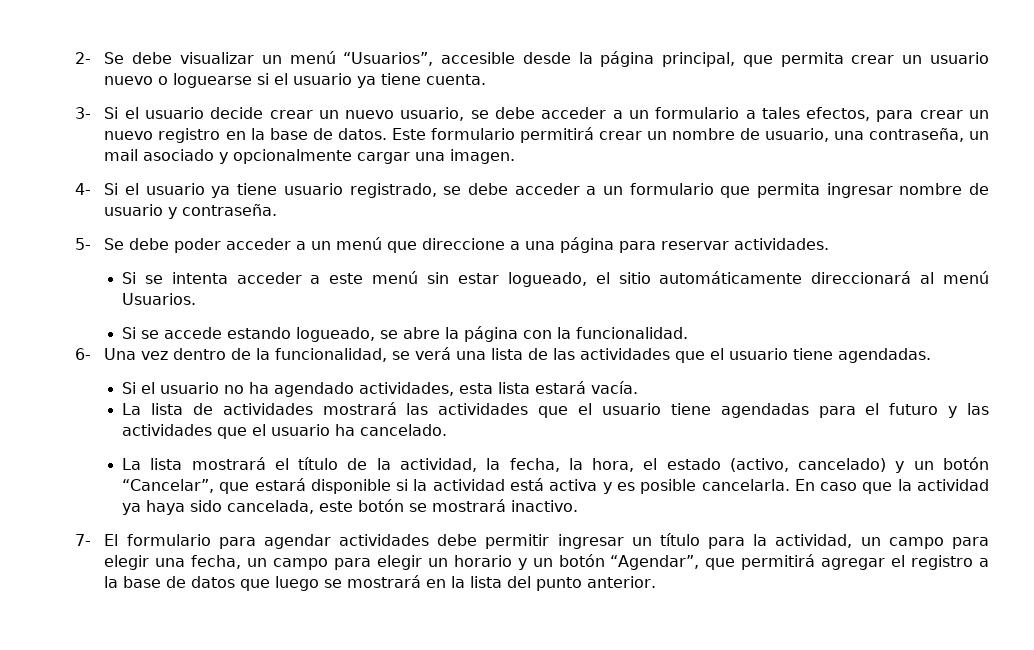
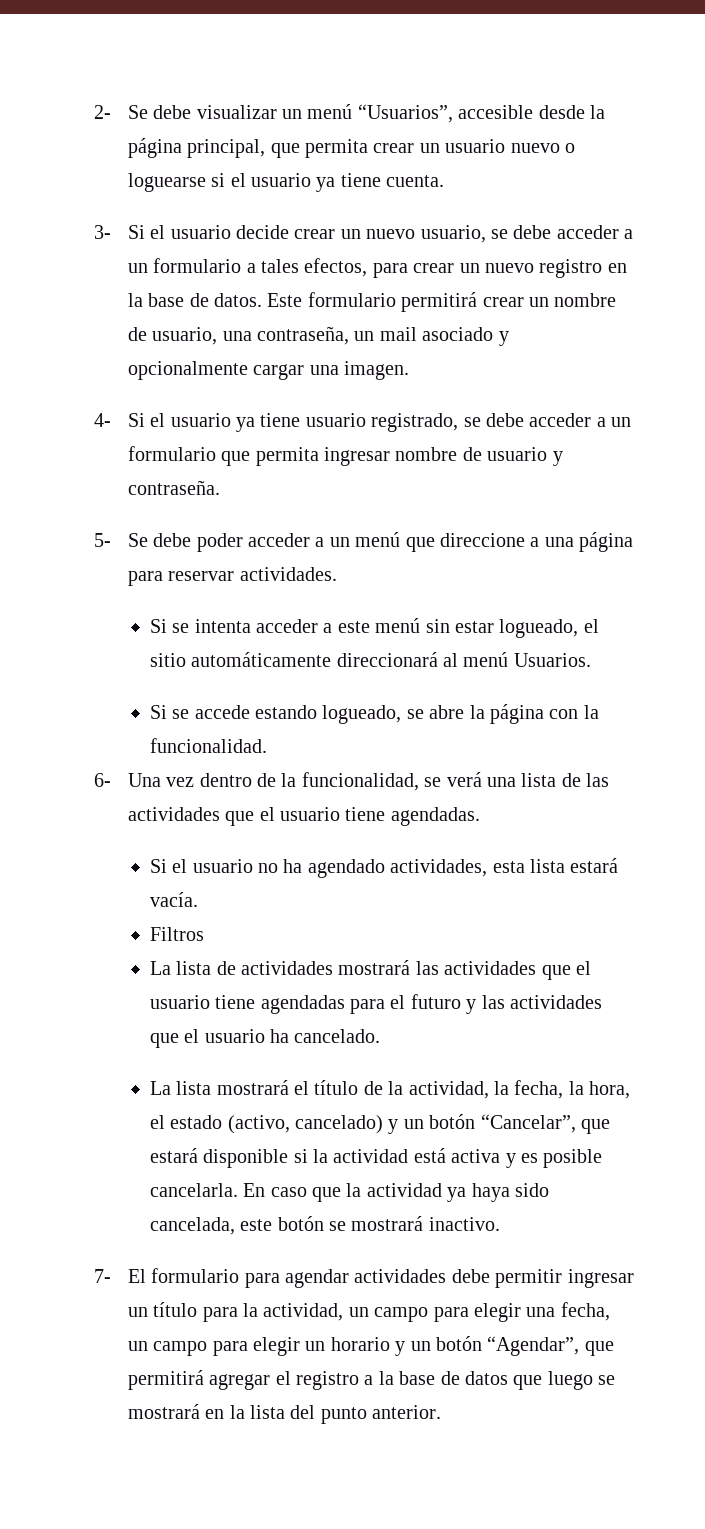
+ Filtros

